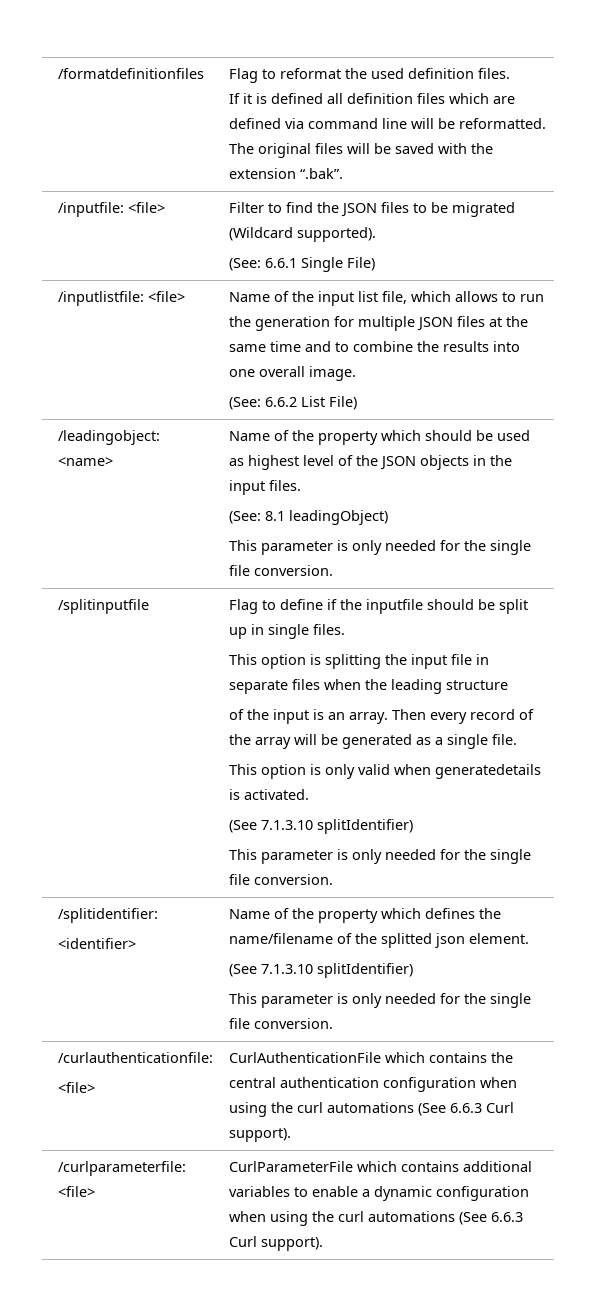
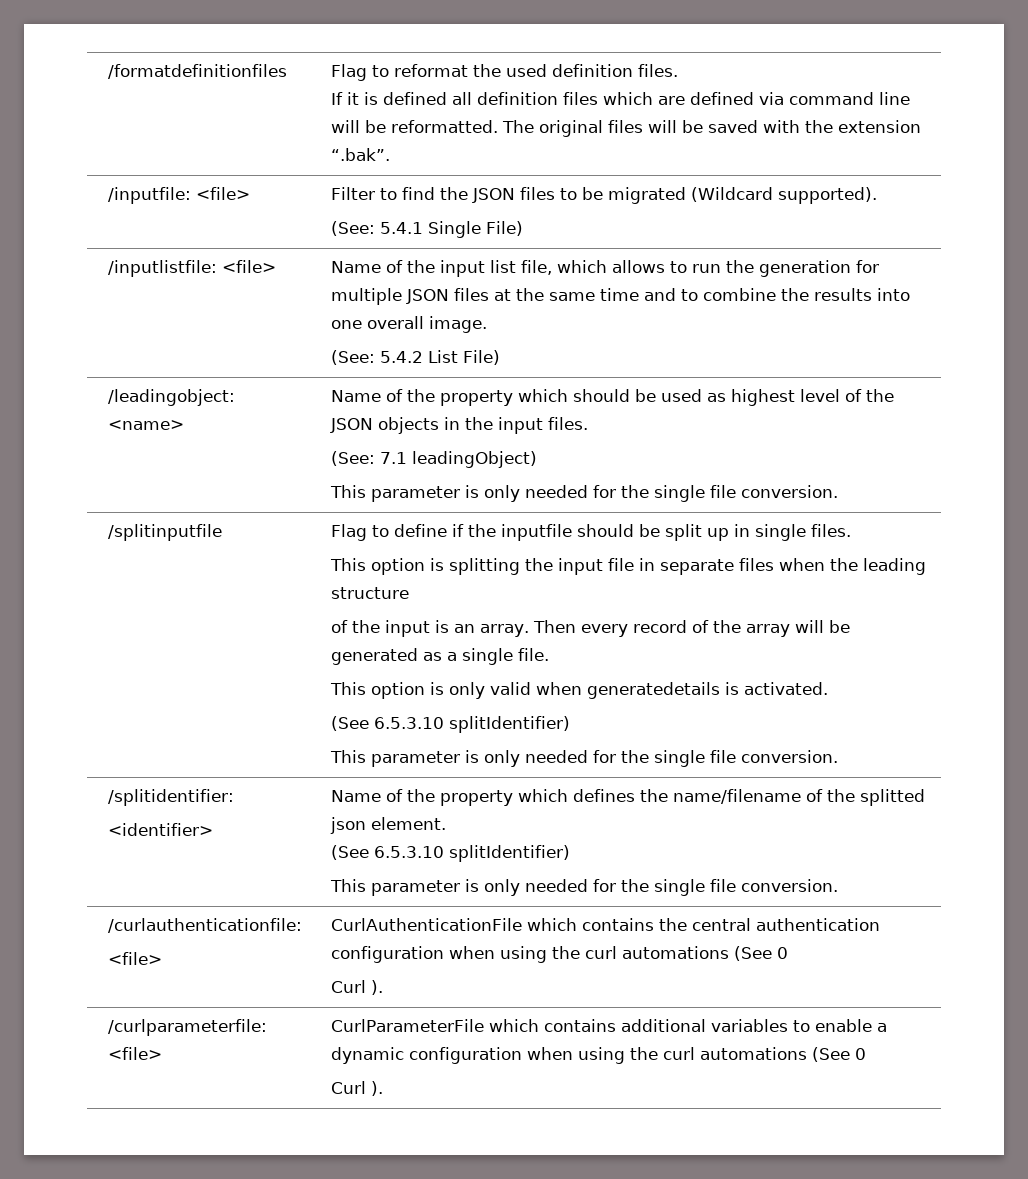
  /inputfile: <file> | Filter to find the JSON files to be migrated (Wildcard supported).
- (See: 6.6.1 Single File)
+ (See: 5.4.1 Single File)
  /inputlistfile: <file> | Name of the input list file, which allows to run the generation for multiple JSON files at the same time and to combine the results into one overall image.
- (See: 6.6.2 List File)
+ (See: 5.4.2 List File)
  /leadingobject: <name> | Name of the property which should be used as highest level of the JSON objects in the input files.
- (See: 8.1 leadingObject)
+ (See: 7.1 leadingObject)
  This option is only valid when generatedetails is activated.
- (See 7.1.3.10 splitIdentifier)
+ (See 6.5.3.10 splitIdentifier)
  /splitidentifier:
  <identifier> | Name of the property which defines the name/filename of the splitted json element.
- (See 7.1.3.10 splitIdentifier)
+ (See 6.5.3.10 splitIdentifier)
  /curlauthenticationfile:
- <file> | CurlAuthenticationFile which contains the central authentication configuration when using the curl automations (See 6.6.3 Curl support).
+ <file> | CurlAuthenticationFile which contains the central authentication configuration when using the curl automations (See 0
+ Curl ).
- /curlparameterfile: <file> | CurlParameterFile which contains additional variables to enable a dynamic configuration when using the curl automations (See 6.6.3 Curl support).
+ /curlparameterfile: <file> | CurlParameterFile which contains additional variables to enable a dynamic configuration when using the curl automations (See 0
+ Curl ).

